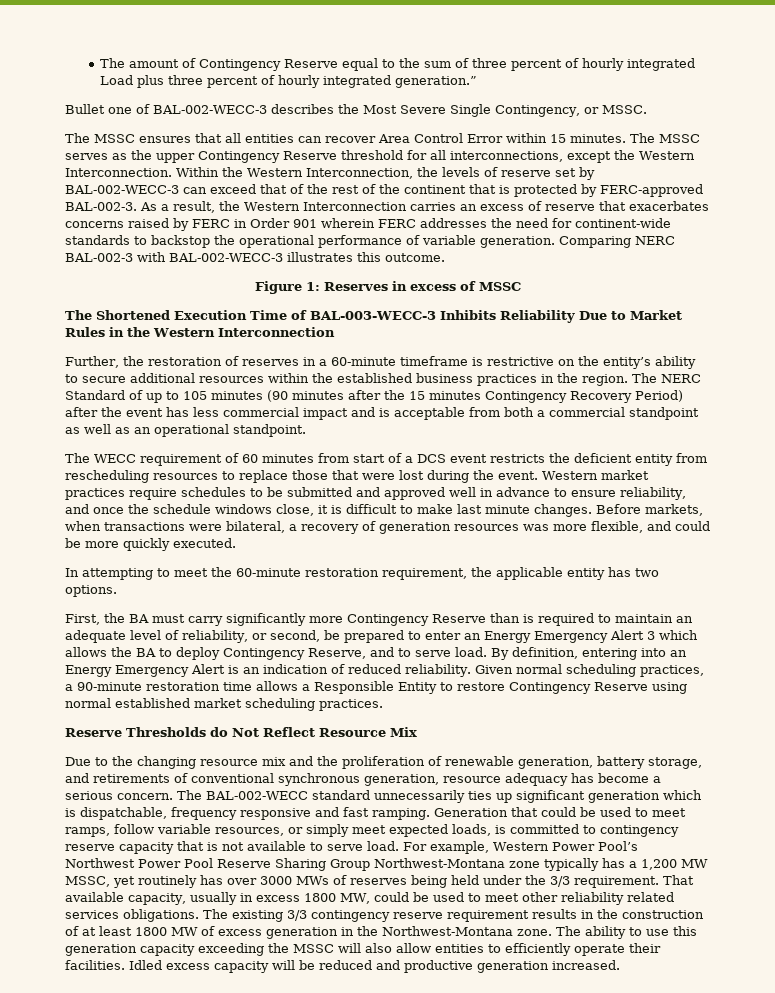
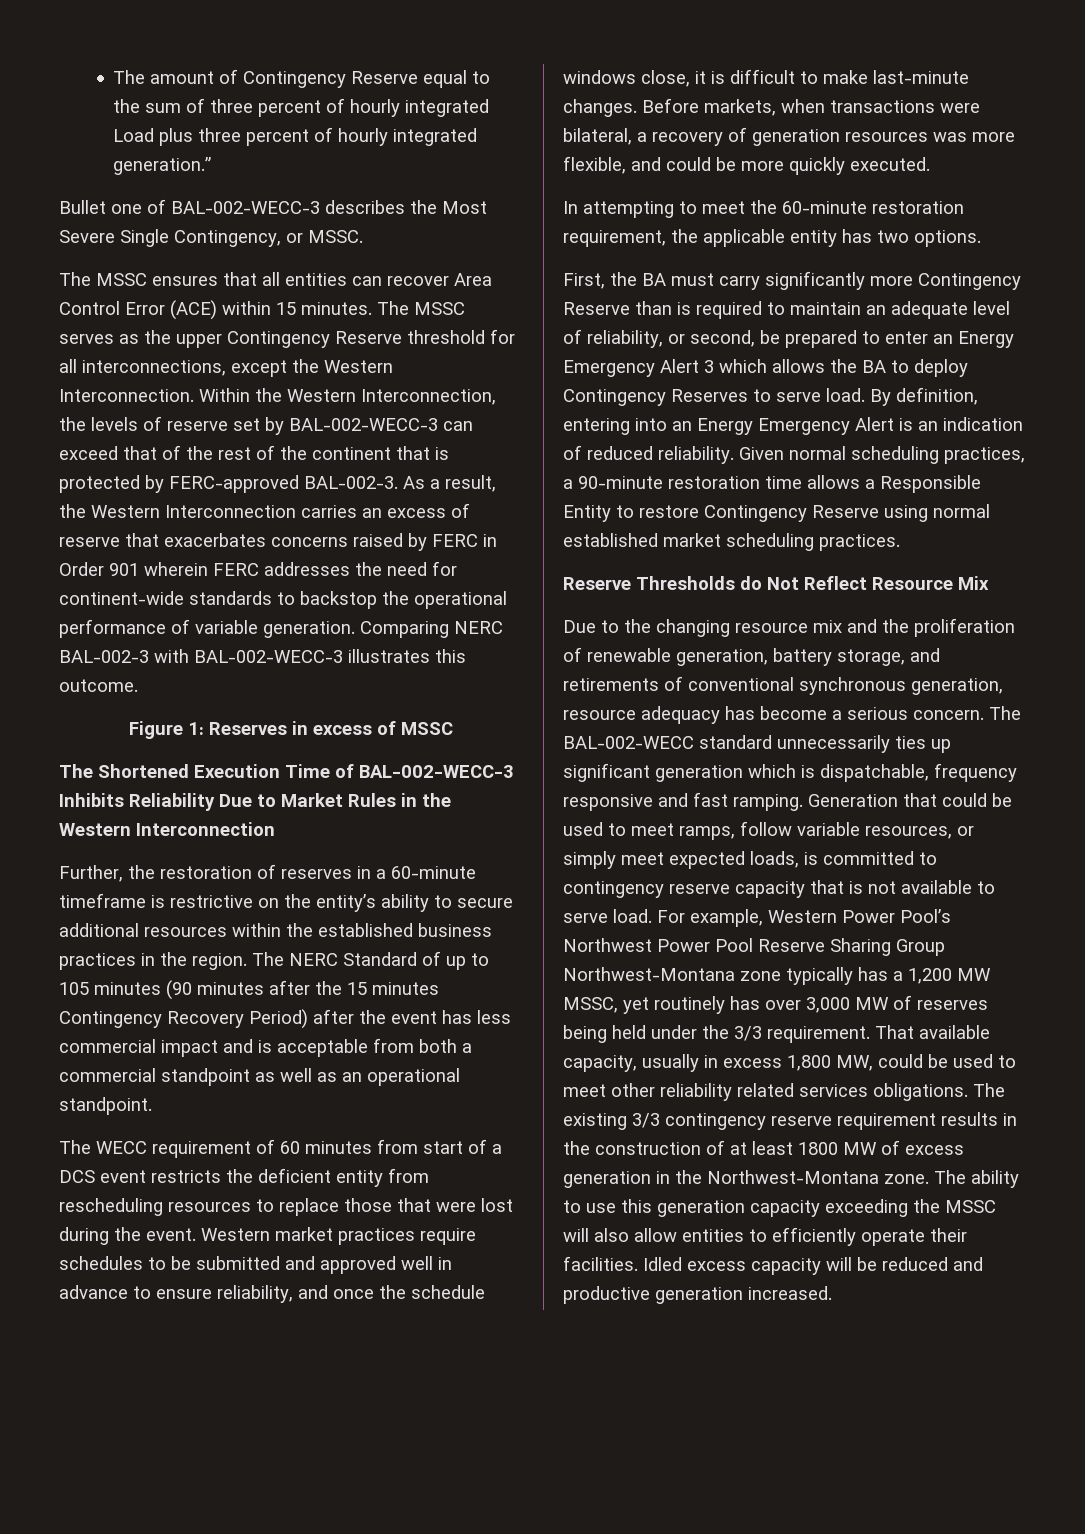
- The MSSC ensures that all entities can recover Area Control Error within 15 minutes.
+ The MSSC ensures that all entities can recover Area Control Error (ACE) within 15 minutes.
- The Shortened Execution Time of BAL-003-WECC-3 Inhibits Reliability Due to Market Rules in the Western Interconnection
+ The Shortened Execution Time of BAL-002-WECC-3 Inhibits Reliability Due to Market Rules in the Western Interconnection
- Western market practices require schedules to be submitted and approved well in advance to ensure reliability, and once the schedule windows close, it is difficult to make last minute changes.
+ Western market practices require schedules to be submitted and approved well in advance to ensure reliability, and once the schedule windows close, it is difficult to make last-minute changes.
- First, the BA must carry significantly more Contingency Reserve than is required to maintain an adequate level of reliability, or second, be prepared to enter an Energy Emergency Alert 3 which allows the BA to deploy Contingency Reserve, and to serve load.
+ First, the BA must carry significantly more Contingency Reserve than is required to maintain an adequate level of reliability, or second, be prepared to enter an Energy Emergency Alert 3 which allows the BA to deploy Contingency Reserves to serve load.
- For example, Western Power Pool’s Northwest Power Pool Reserve Sharing Group Northwest-Montana zone typically has a 1,200 MW MSSC, yet routinely has over 3000 MWs of reserves being held under the 3/3 requirement.
+ For example, Western Power Pool’s Northwest Power Pool Reserve Sharing Group Northwest-Montana zone typically has a 1,200 MW MSSC, yet routinely has over 3,000 MW of reserves being held under the 3/3 requirement.
- That available capacity, usually in excess 1800 MW, could be used to meet other reliability related services obligations.
+ That available capacity, usually in excess 1,800 MW, could be used to meet other reliability related services obligations.

